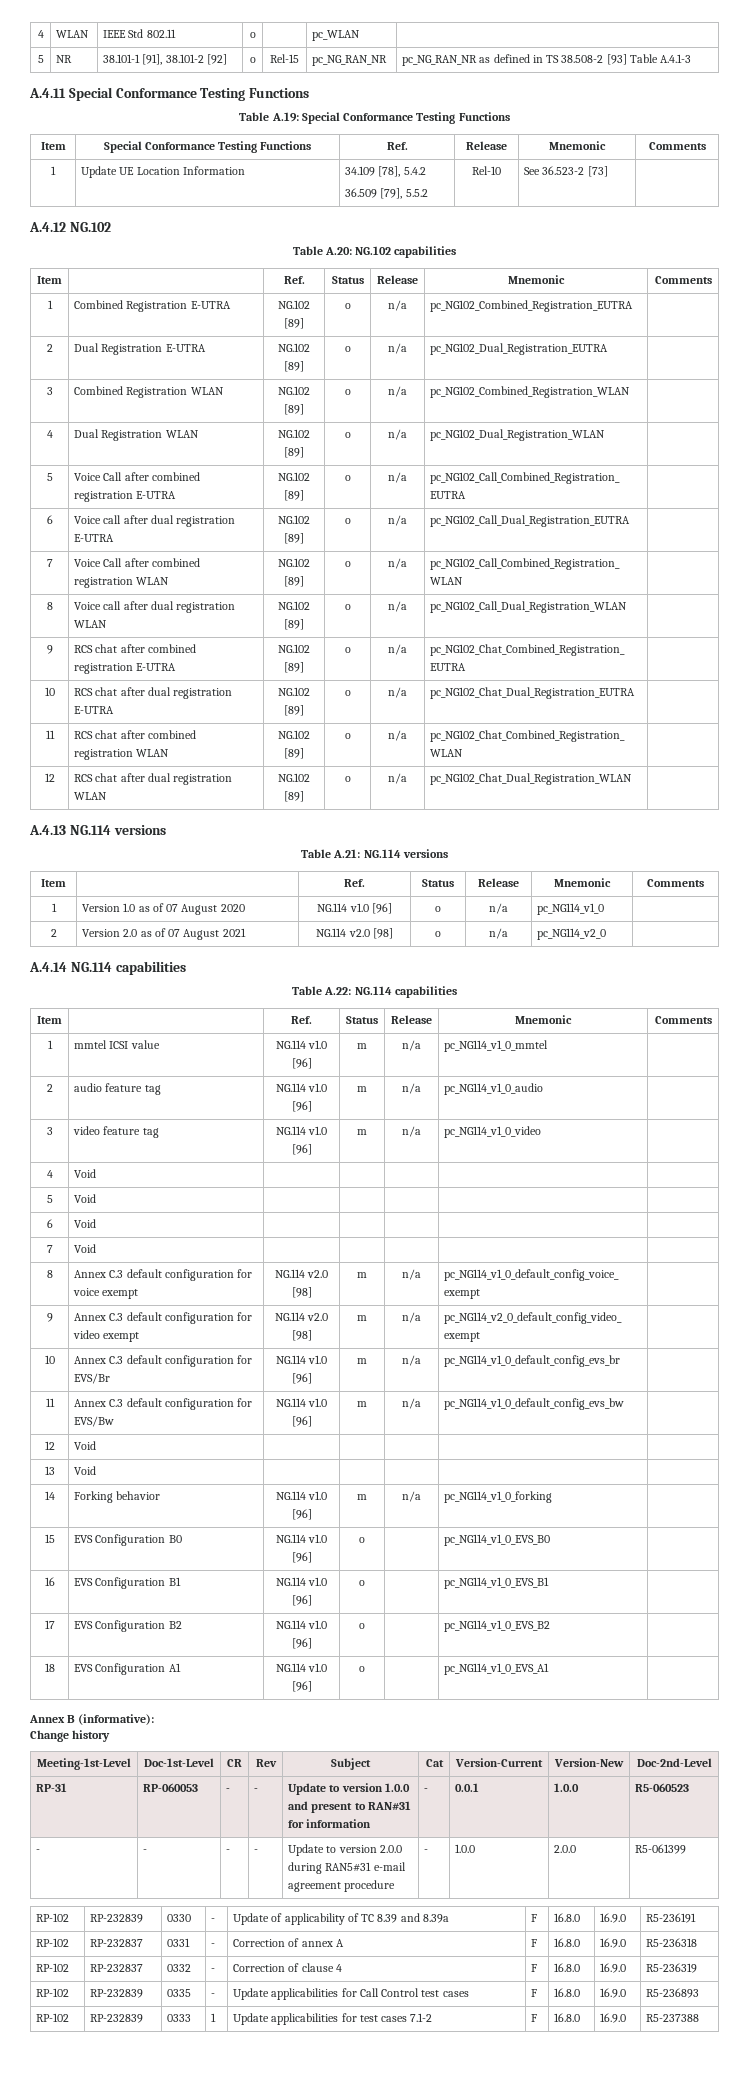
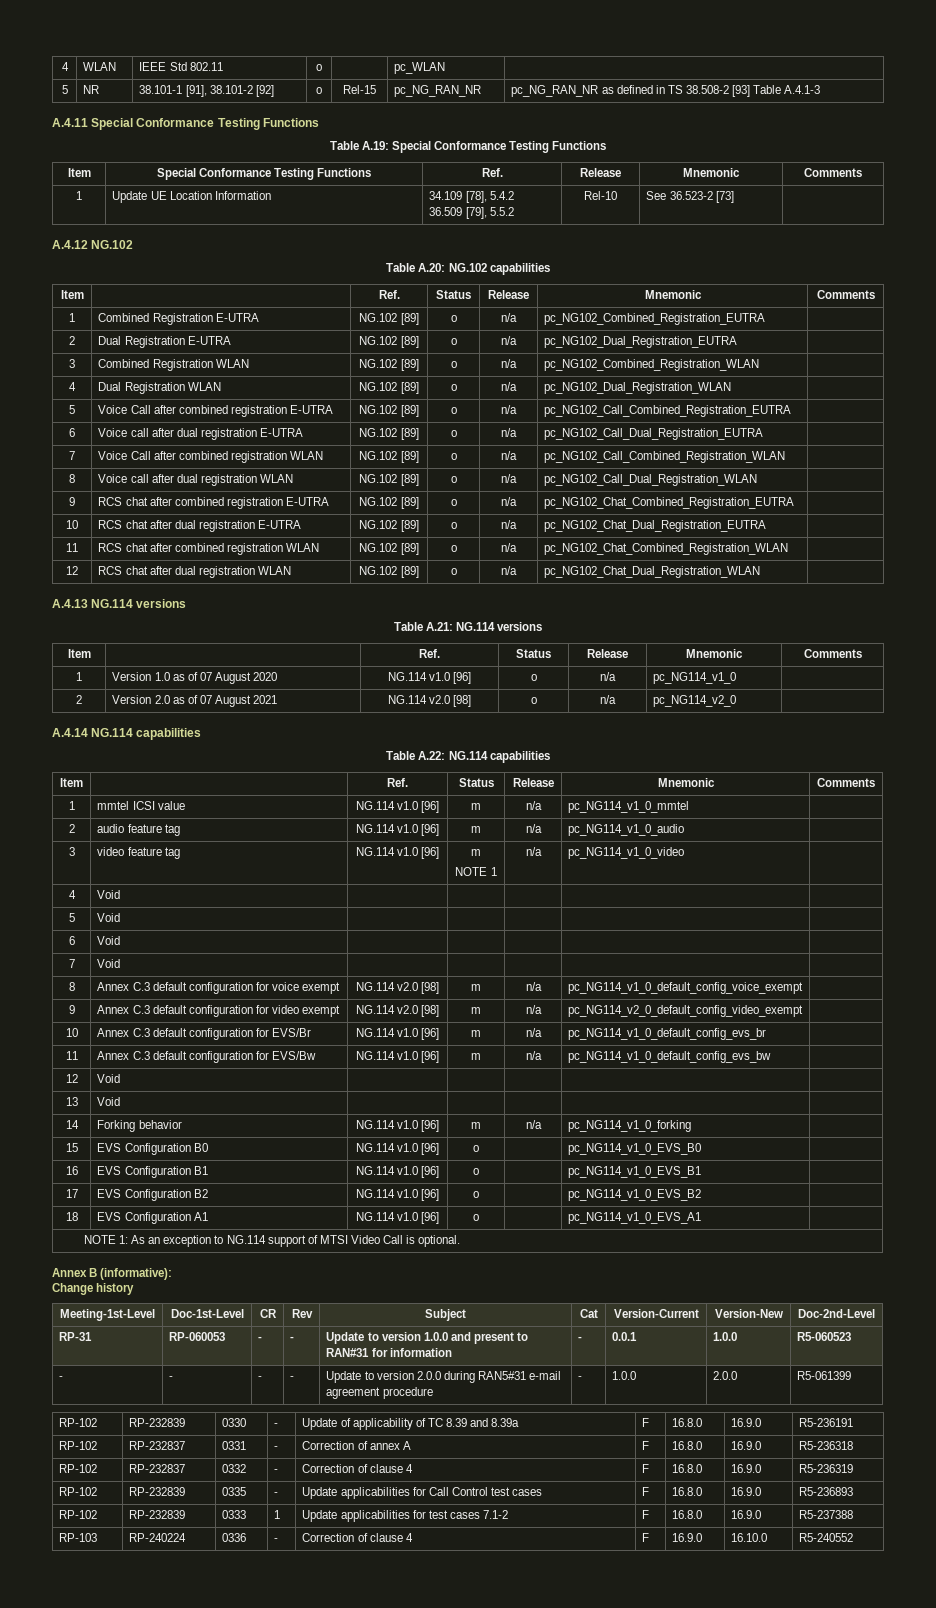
- 3 | video feature tag | NG.114 v1.0 [96] | m | n/a | pc_NG114_v1_0_video |
+ 3 | video feature tag | NG.114 v1.0 [96] | m
+ NOTE 1 | n/a | pc_NG114_v1_0_video |
+ NOTE 1: As an exception to NG.114 support of MTSI Video Call is optional.
+ RP-103 | RP-240224 | 0336 | - | Correction of clause 4 | F | 16.9.0 | 16.10.0 | R5-240552

